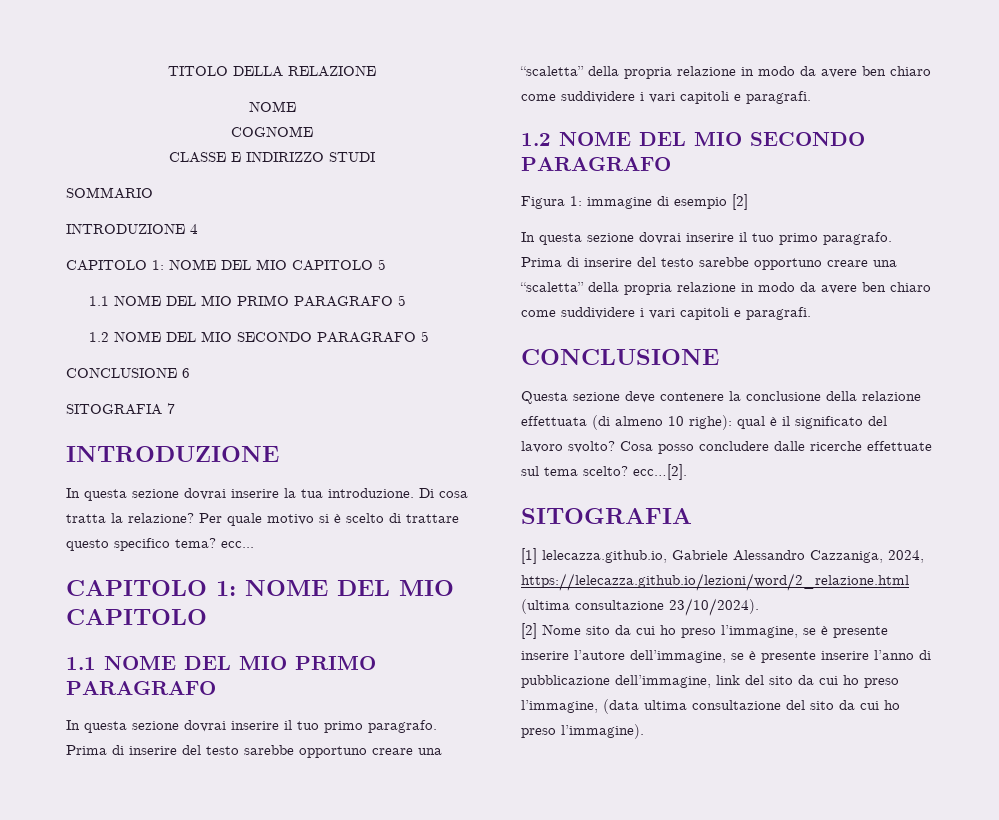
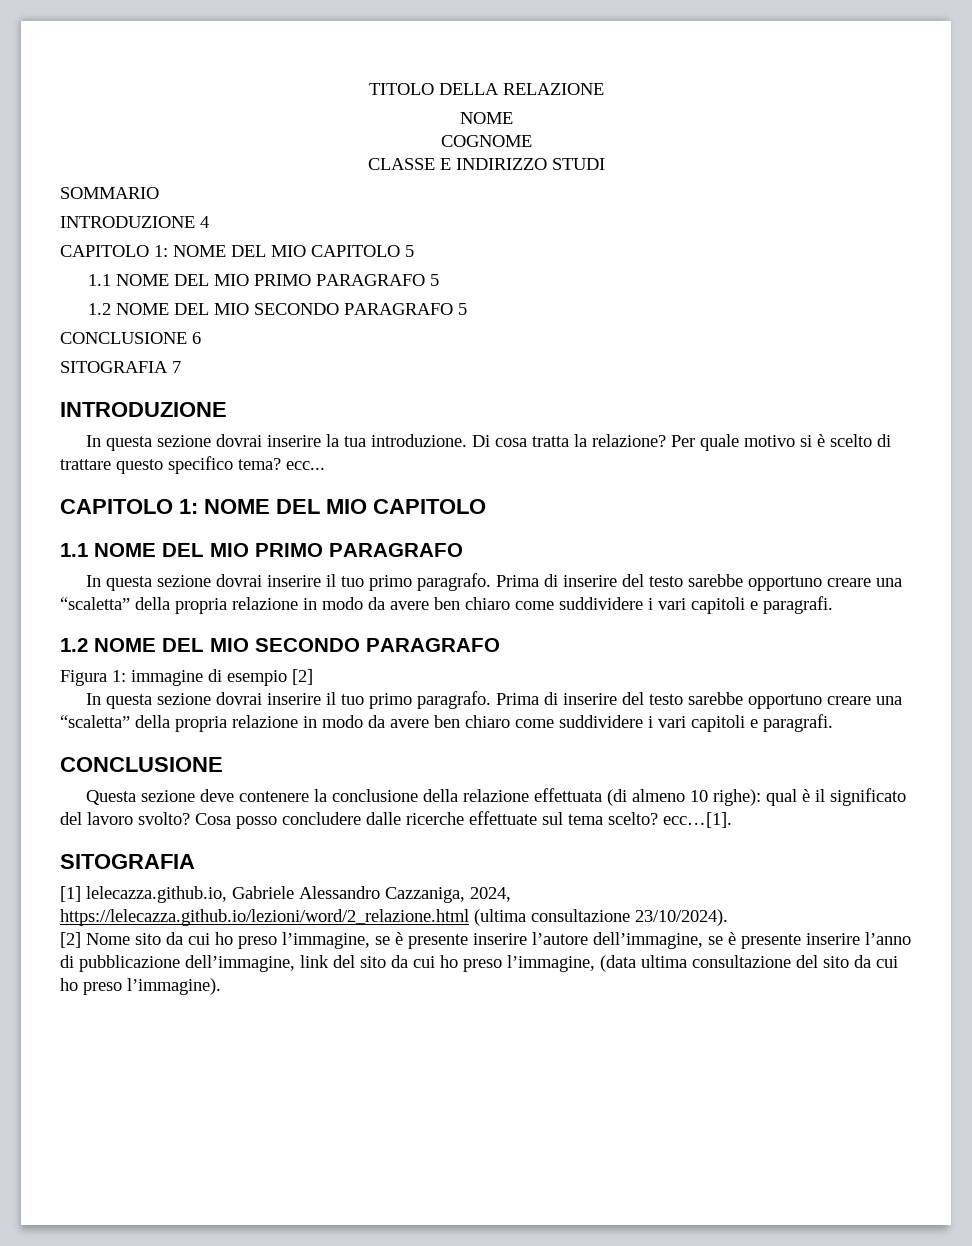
- Cosa posso concludere dalle ricerche effettuate sul tema scelto? ecc…[2].
+ Cosa posso concludere dalle ricerche effettuate sul tema scelto? ecc…[1].

